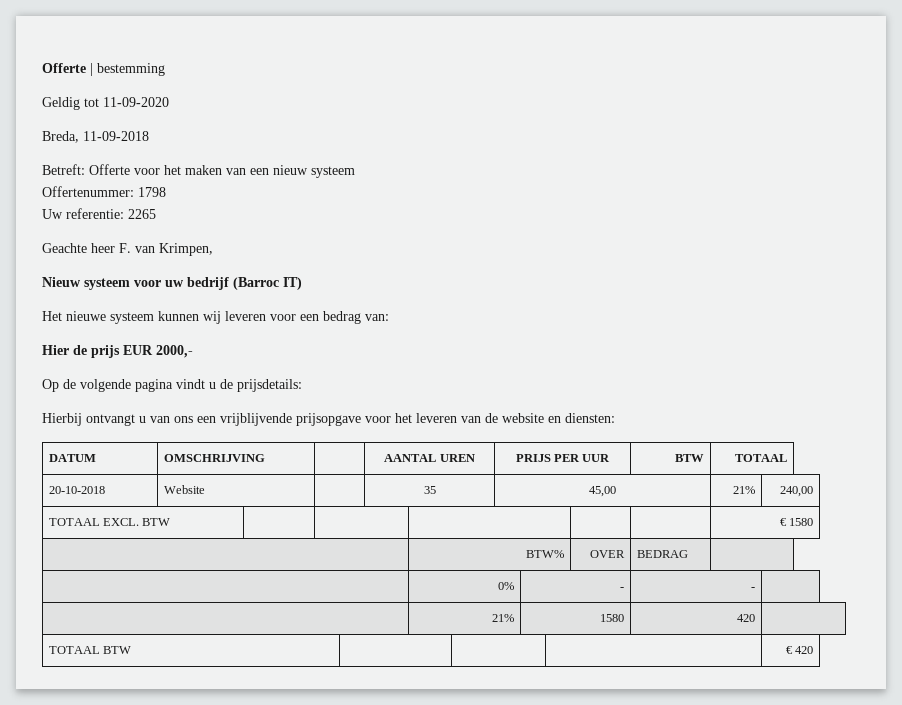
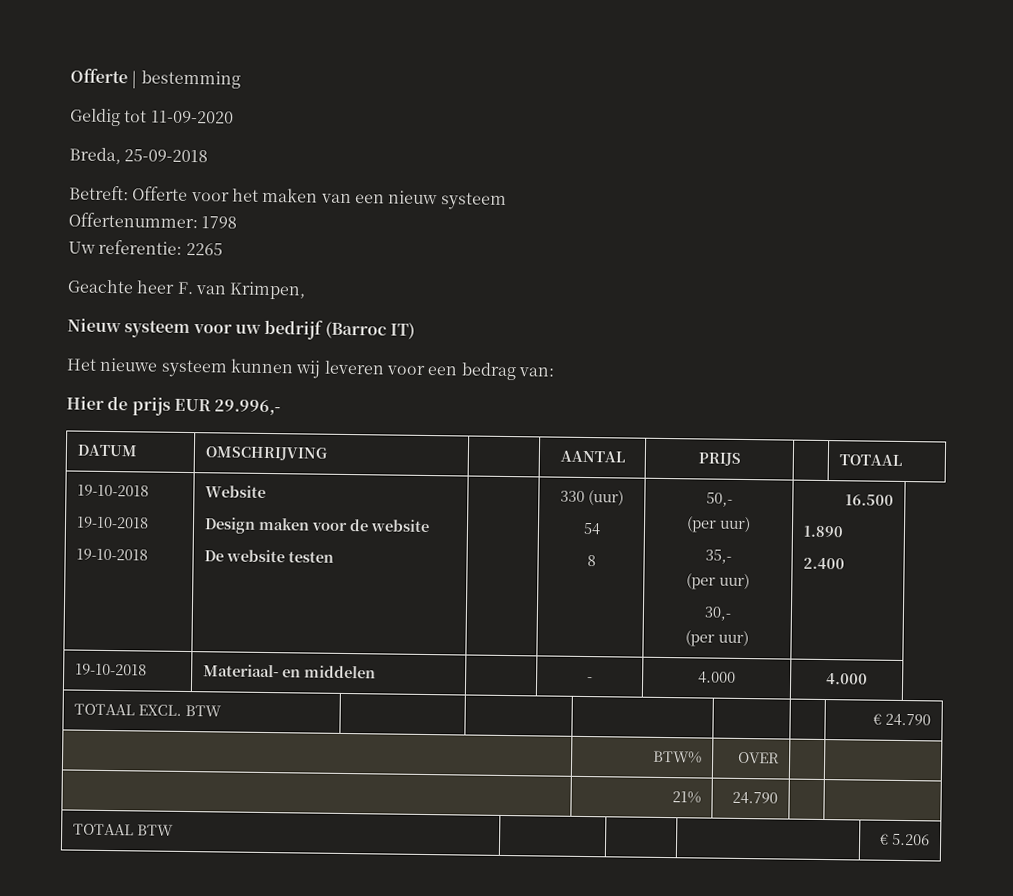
- Breda, 11-09-2018
+ Breda, 25-09-2018
- Hier de prijs EUR 2000,-
- Op de volgende pagina vindt u de prijsdetails:
- Hierbij ontvangt u van ons een vrijblijvende prijsopgave voor het leveren van de website en diensten:
+ Hier de prijs EUR 29.996,-
- DATUM | OMSCHRIJVING | | AANTAL UREN | PRIJS PER UUR | BTW | TOTAAL
- 20-10-2018 | Website | | 35 | 45,00 | 21% | 240,00
+ DATUM | OMSCHRIJVING | | AANTAL | PRIJS | | TOTAAL
+ 19-10-2018
+ 19-10-2018
+ 19-10-2018 | Website
+ Design maken voor de website
+ De website testen | | 330 (uur)
+ 54
+ 8 | 50,-
+ (per uur)
+ 35,-
+ (per uur)
+ 30,-
+ (per uur) | 16.500
+ 1.890
+ 2.400
+ 19-10-2018 | Materiaal- en middelen | | - | 4.000 | 4.000
- TOTAAL EXCL. BTW | | | | | | € 1580
+ TOTAAL EXCL. BTW | | | | | | € 24.790
- | BTW% | OVER | BEDRAG |
- | 0% | - | - |
- | 21% | 1580 | 420 |
+ | BTW% | OVER | |
+ | 21% | 24.790 | |
- TOTAAL BTW | | | | € 420
+ TOTAAL BTW | | | | € 5.206

